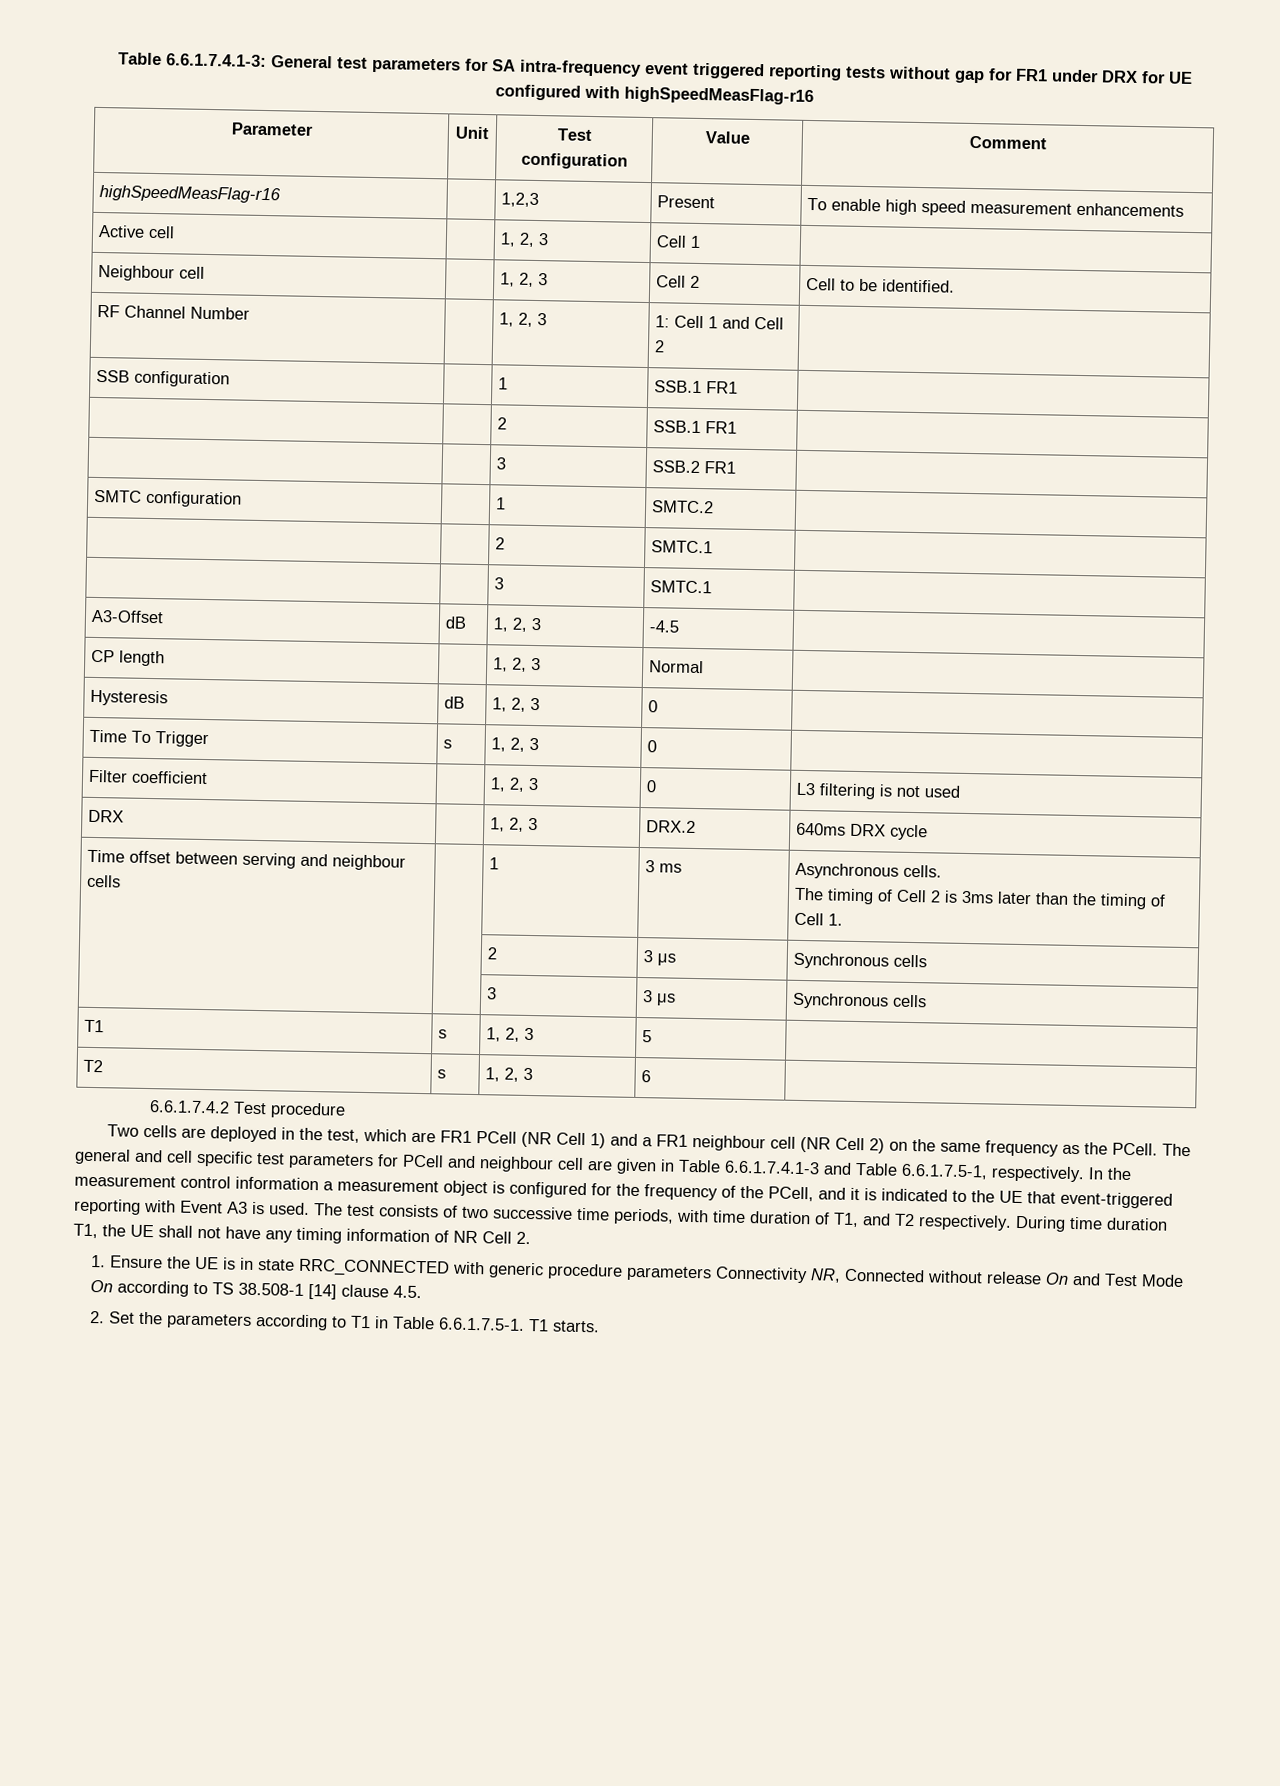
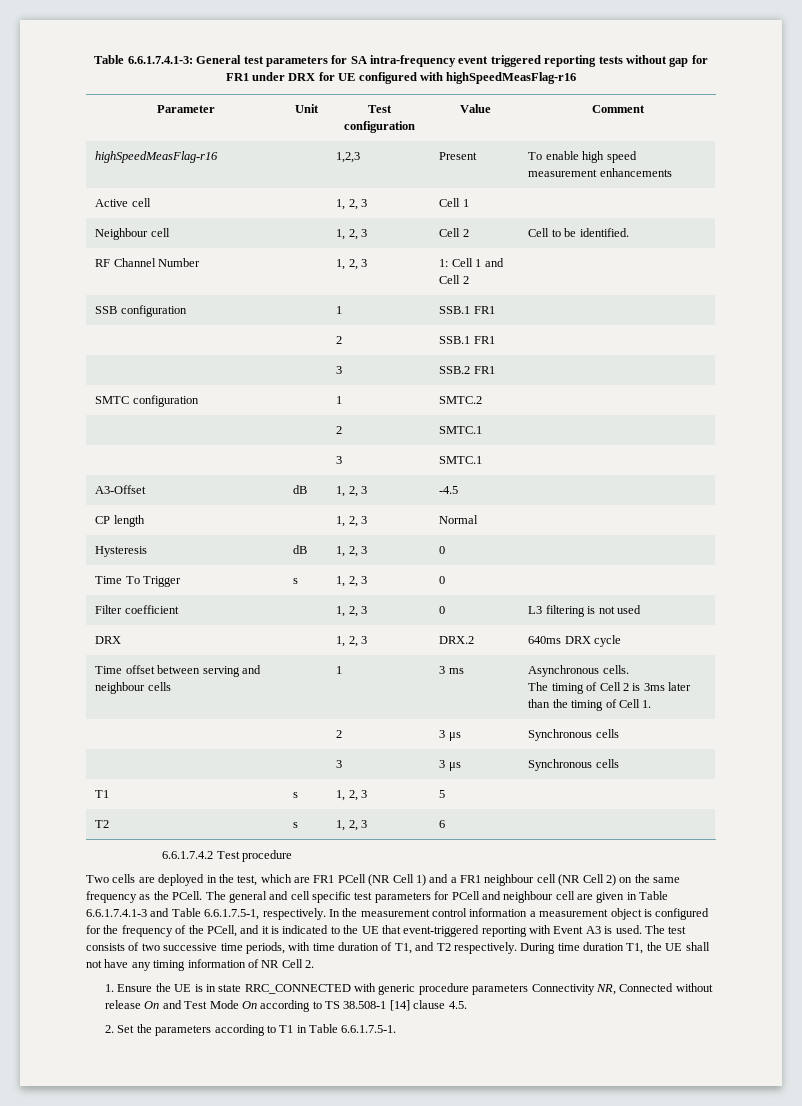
- 2. Set the parameters according to T1 in Table 6.6.1.7.5-1. T1 starts.
+ 2. Set the parameters according to T1 in Table 6.6.1.7.5-1.

